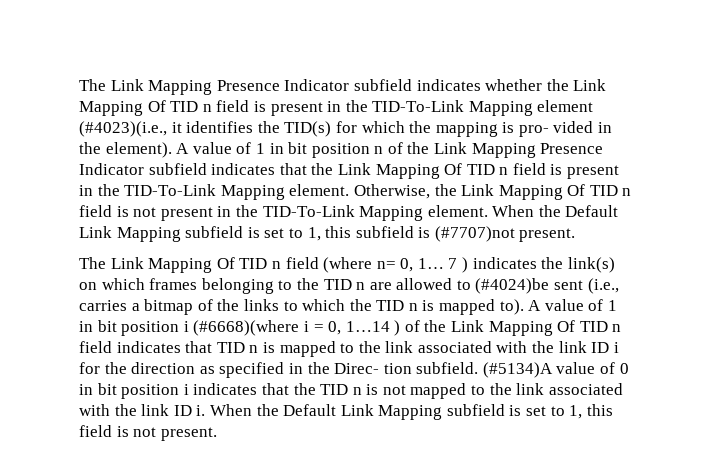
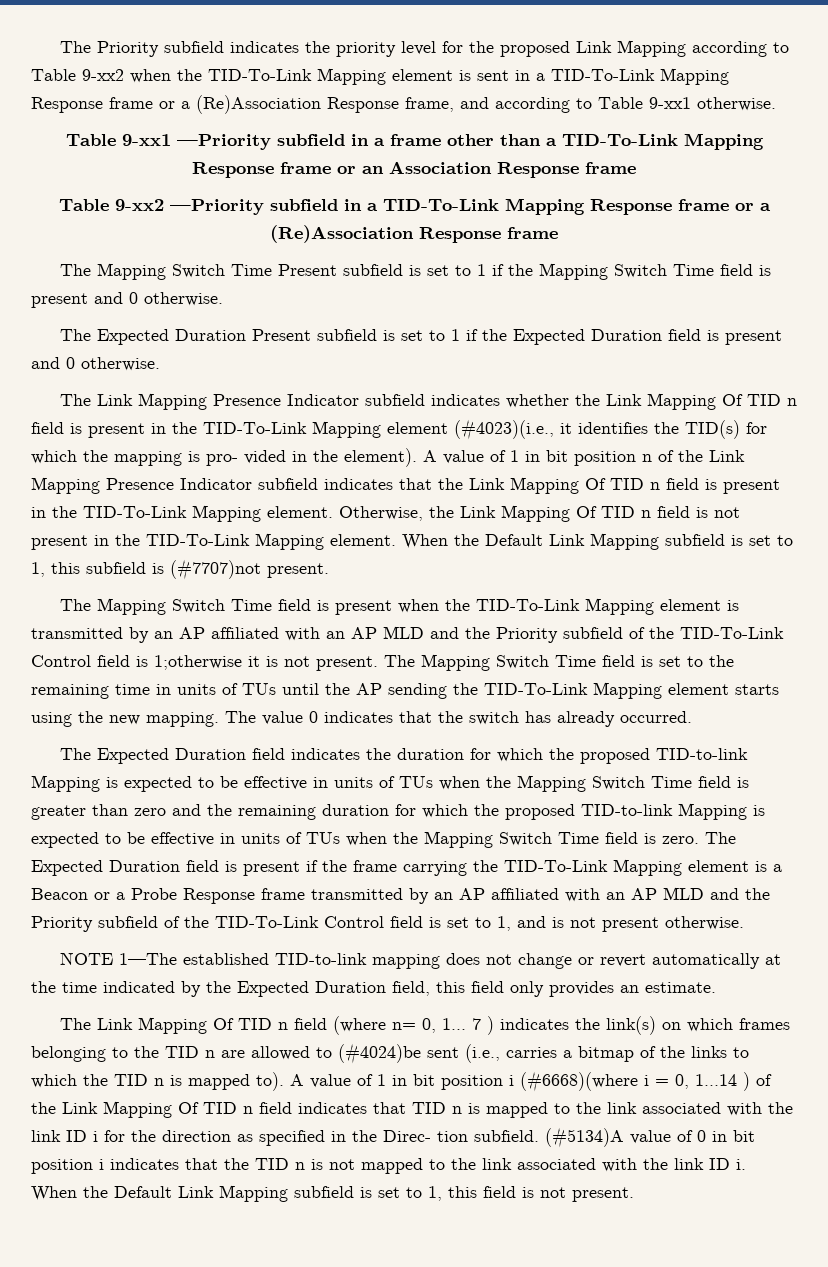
+ The Priority subfield indicates the priority level for the proposed Link Mapping according to Table 9-xx2 when the TID-To-Link Mapping element is sent in a TID-To-Link Mapping Response frame or a (Re)Association Response frame, and according to Table 9-xx1 otherwise.
+ Table 9-xx1 —Priority subfield in a frame other than a TID-To-Link Mapping Response frame or an Association Response frame
+ Table 9-xx2 —Priority subfield in a TID-To-Link Mapping Response frame or a (Re)Association Response frame
+ The Mapping Switch Time Present subfield is set to 1 if the Mapping Switch Time field is present and 0 otherwise.
+ The Expected Duration Present subfield is set to 1 if the Expected Duration field is present and 0 otherwise.
+ The Mapping Switch Time field is present when the TID-To-Link Mapping element is transmitted by an AP affiliated with an AP MLD and the Priority subfield of the TID-To-Link Control field is 1;otherwise it is not present. The Mapping Switch Time field is set to the remaining time in units of TUs until the AP sending the TID-To-Link Mapping element starts using the new mapping. The value 0 indicates that the switch has already occurred.
+ The Expected Duration field indicates the duration for which the proposed TID-to-link Mapping is expected to be effective in units of TUs when the Mapping Switch Time field is greater than zero and the remaining duration for which the proposed TID-to-link Mapping is expected to be effective in units of TUs when the Mapping Switch Time field is zero. The Expected Duration field is present if the frame carrying the TID-To-Link Mapping element is a Beacon or a Probe Response frame transmitted by an AP affiliated with an AP MLD and the Priority subfield of the TID-To-Link Control field is set to 1, and is not present otherwise.
+ NOTE 1—The established TID-to-link mapping does not change or revert automatically at the time indicated by the Expected Duration field, this field only provides an estimate.

